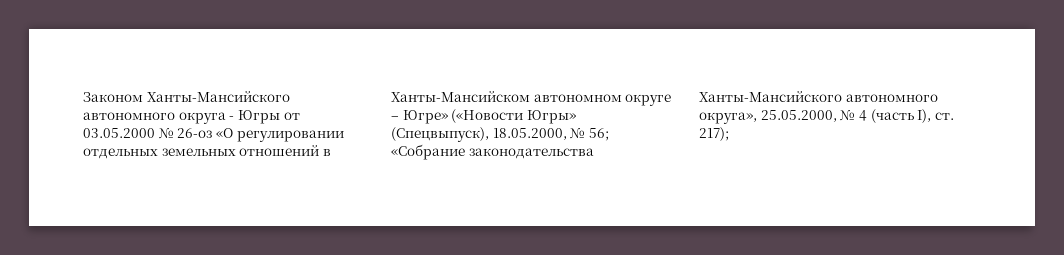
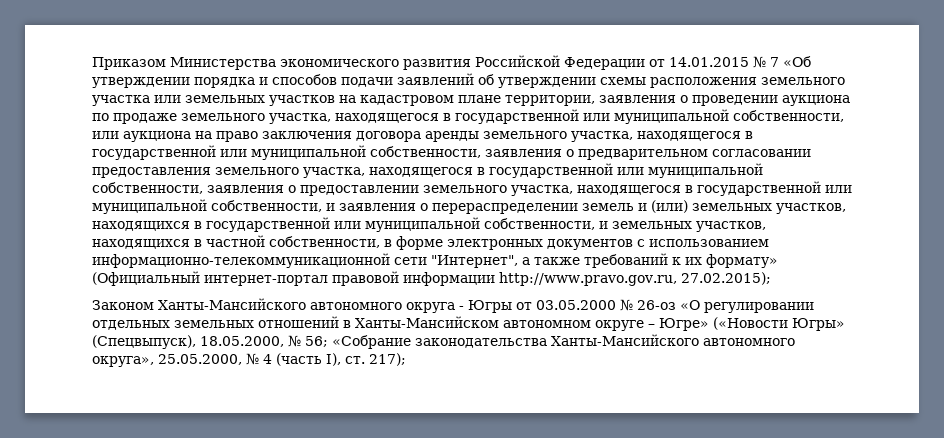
+ Приказом Министерства экономического развития Российской Федерации от 14.01.2015 № 7 «Об утверждении порядка и способов подачи заявлений об утверждении схемы расположения земельного участка или земельных участков на кадастровом плане территории, заявления о проведении аукциона по продаже земельного участка, находящегося в государственной или муниципальной собственности, или аукциона на право заключения договора аренды земельного участка, находящегося в государственной или муниципальной собственности, заявления о предварительном согласовании предоставления земельного участка, находящегося в государственной или муниципальной собственности, заявления о предоставлении земельного участка, находящегося в государственной или муниципальной собственности, и заявления о перераспределении земель и (или) земельных участков, находящихся в государственной или муниципальной собственности, и земельных участков, находящихся в частной собственности, в форме электронных документов с использованием информационно-телекоммуникационной сети "Интернет", а также требований к их формату» (Официальный интернет-портал правовой информации http://www.pravo.gov.ru, 27.02.2015);

